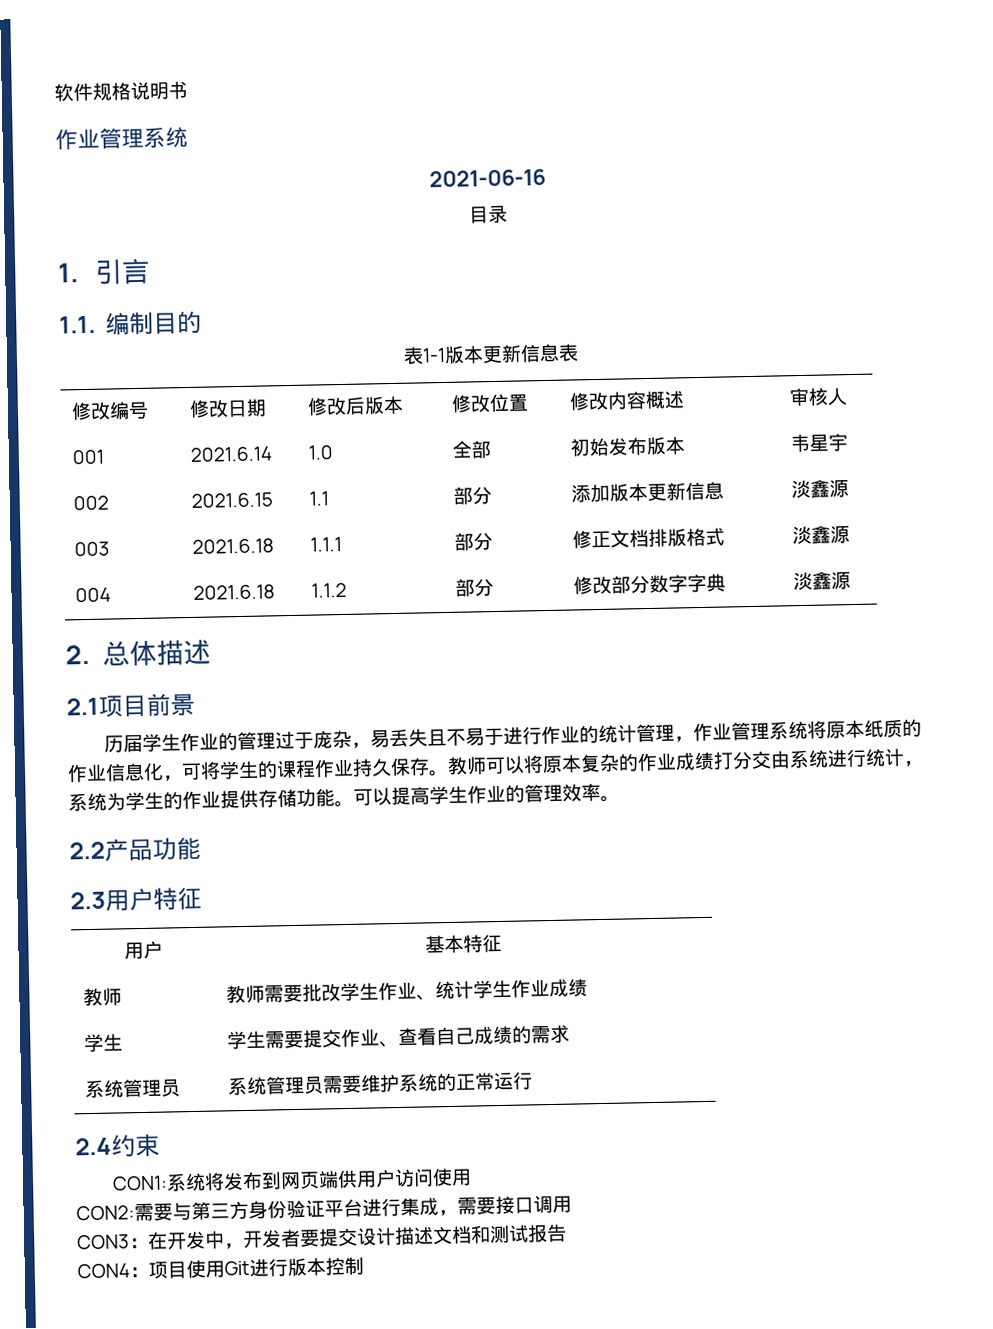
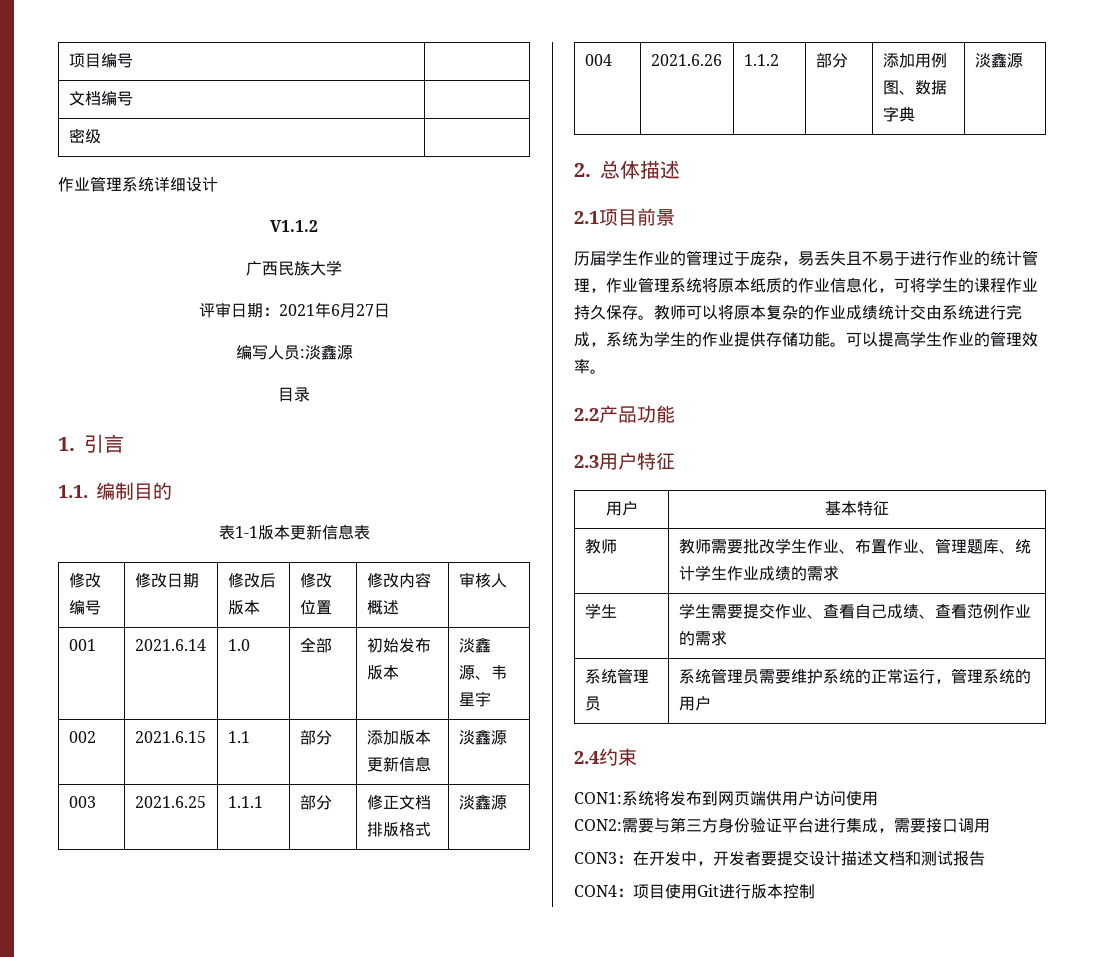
- 软件规格说明书
- 作业管理系统
- 2021-06-16
+ 项目编号 |
+ 文档编号 |
+ 密级 |
+ 作业管理系统详细设计
+ V1.1.2
+ 广西民族大学
+ 评审日期：2021年6月27日
+ 编写人员:淡鑫源
- 001 | 2021.6.14 | 1.0 | 全部 | 初始发布版本 | 韦星宇
+ 001 | 2021.6.14 | 1.0 | 全部 | 初始发布版本 | 淡鑫源、韦星宇
- 003 | 2021.6.18 | 1.1.1 | 部分 | 修正文档排版格式 | 淡鑫源
+ 003 | 2021.6.25 | 1.1.1 | 部分 | 修正文档排版格式 | 淡鑫源
- 004 | 2021.6.18 | 1.1.2 | 部分 | 修改部分数字字典 | 淡鑫源
+ 004 | 2021.6.26 | 1.1.2 | 部分 | 添加用例图、数据字典 | 淡鑫源
- 教师可以将原本复杂的作业成绩打分交由系统进行统计，系统为学生的作业提供存储功能。
+ 教师可以将原本复杂的作业成绩统计交由系统进行完成，系统为学生的作业提供存储功能。
- 教师 | 教师需要批改学生作业、统计学生作业成绩
+ 教师 | 教师需要批改学生作业、布置作业、管理题库、统计学生作业成绩的需求
- 学生 | 学生需要提交作业、查看自己成绩的需求
+ 学生 | 学生需要提交作业、查看自己成绩、查看范例作业的需求
- 系统管理员 | 系统管理员需要维护系统的正常运行
+ 系统管理员 | 系统管理员需要维护系统的正常运行，管理系统的用户

